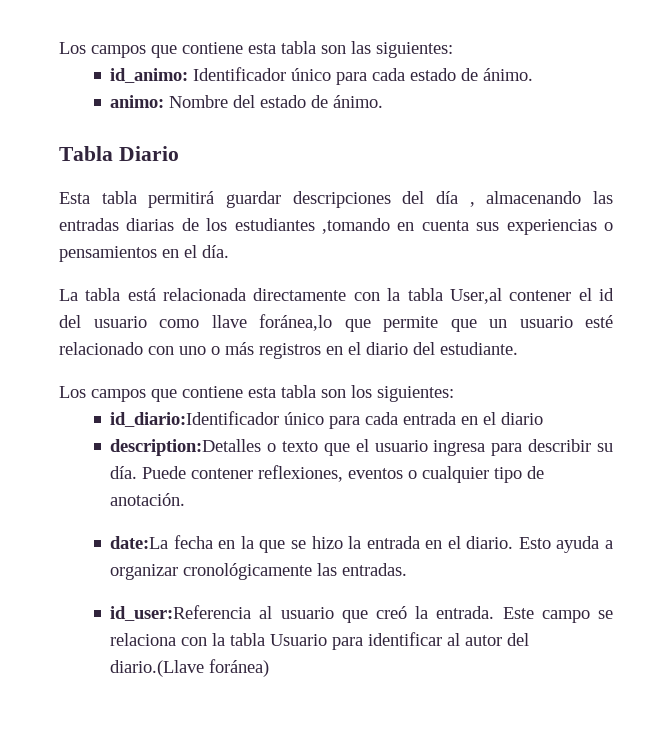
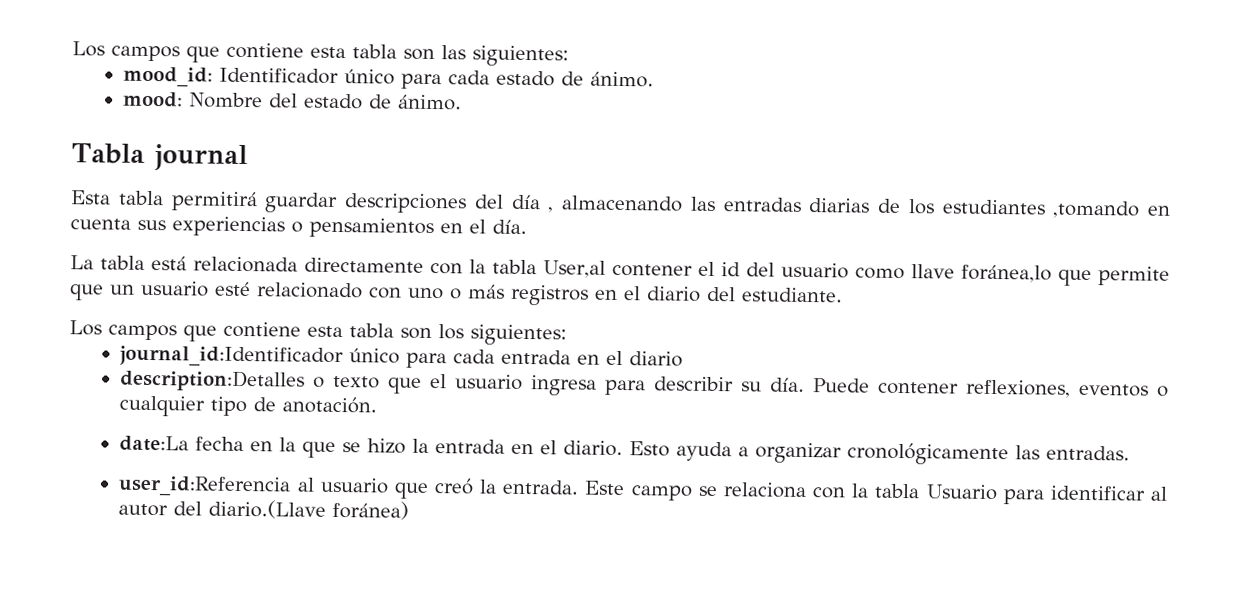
- id_animo: Identificador único para cada estado de ánimo.
+ mood_id: Identificador único para cada estado de ánimo.
- animo: Nombre del estado de ánimo.
+ mood: Nombre del estado de ánimo.
- Tabla Diario
+ Tabla journal
- id_diario:Identificador único para cada entrada en el diario
+ journal_id:Identificador único para cada entrada en el diario
- id_user:Referencia al usuario que creó la entrada.
+ user_id:Referencia al usuario que creó la entrada.

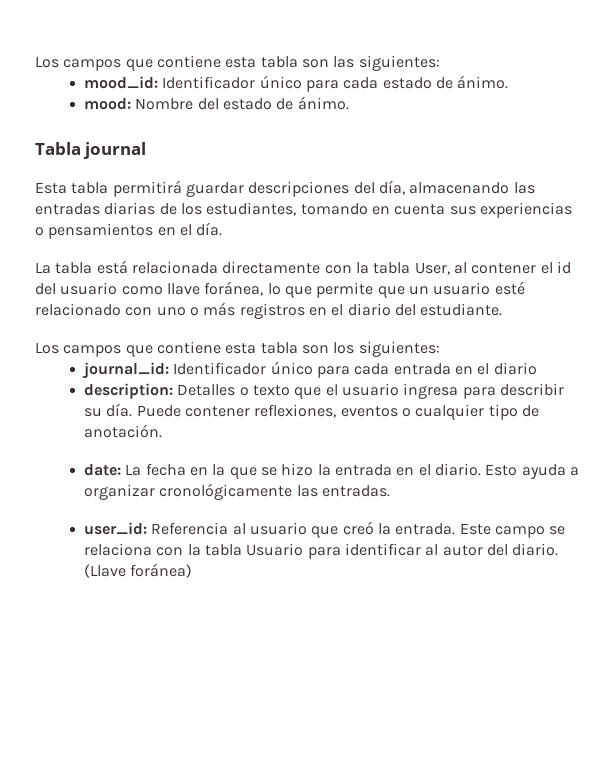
- Esta tabla permitirá guardar descripciones del día , almacenando las entradas diarias de los estudiantes ,tomando en cuenta sus experiencias o pensamientos en el día.
+ Esta tabla permitirá guardar descripciones del día, almacenando las entradas diarias de los estudiantes, tomando en cuenta sus experiencias o pensamientos en el día.
- La tabla está relacionada directamente con la tabla User,al contener el id del usuario como llave foránea,lo que permite que un usuario esté relacionado con uno o más registros en el diario del estudiante.
+ La tabla está relacionada directamente con la tabla User, al contener el id del usuario como llave foránea, lo que permite que un usuario esté relacionado con uno o más registros en el diario del estudiante.
- journal_id:Identificador único para cada entrada en el diario
+ journal_id: Identificador único para cada entrada en el diario
- description:Detalles o texto que el usuario ingresa para describir su día.
+ description: Detalles o texto que el usuario ingresa para describir su día.
- date:La fecha en la que se hizo la entrada en el diario.
+ date: La fecha en la que se hizo la entrada en el diario.
- user_id:Referencia al usuario que creó la entrada.
+ user_id: Referencia al usuario que creó la entrada.
- Este campo se relaciona con la tabla Usuario para identificar al autor del diario.(Llave foránea)
+ Este campo se relaciona con la tabla Usuario para identificar al autor del diario. (Llave foránea)

